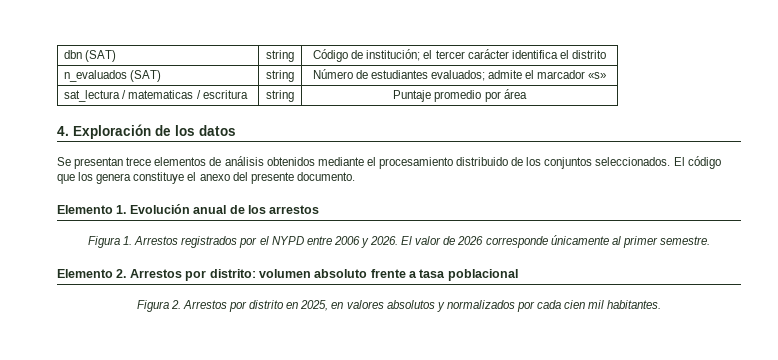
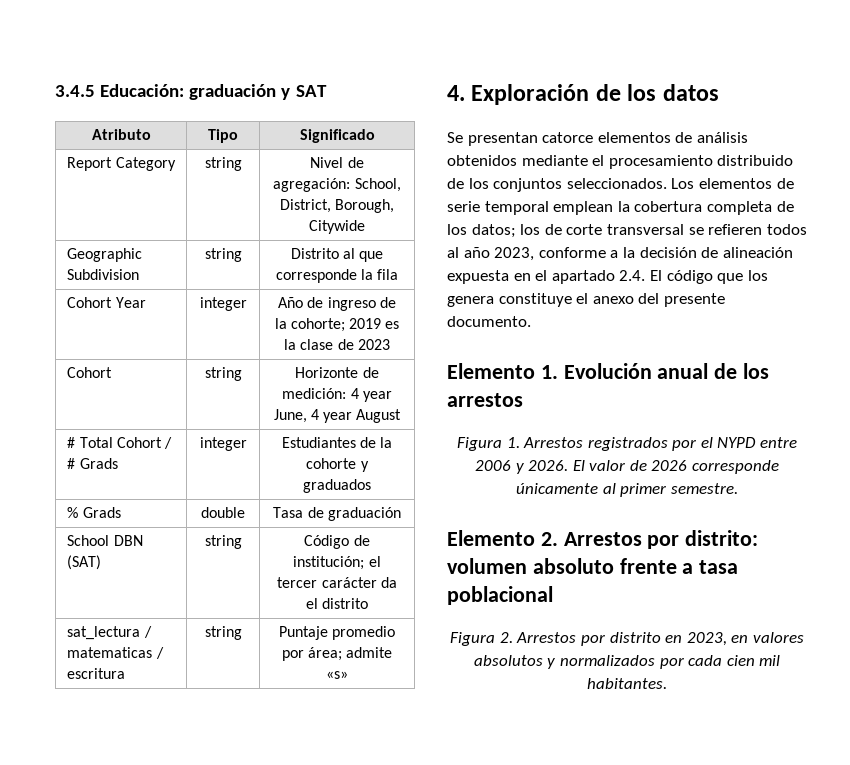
- dbn (SAT) | string | Código de institución; el tercer carácter identifica el distrito
+ 3.4.5 Educación: graduación y SAT
+ Atributo | Tipo | Significado
+ Report Category | string | Nivel de agregación: School, District, Borough, Citywide
+ Geographic Subdivision | string | Distrito al que corresponde la fila
+ Cohort Year | integer | Año de ingreso de la cohorte; 2019 es la clase de 2023
+ Cohort | string | Horizonte de medición: 4 year June, 4 year August
+ # Total Cohort / # Grads | integer | Estudiantes de la cohorte y graduados
+ % Grads | double | Tasa de graduación
+ School DBN (SAT) | string | Código de institución; el tercer carácter da el distrito
- n_evaluados (SAT) | string | Número de estudiantes evaluados; admite el marcador «s»
- sat_lectura / matematicas / escritura | string | Puntaje promedio por área
+ sat_lectura / matematicas / escritura | string | Puntaje promedio por área; admite «s»
- Se presentan trece elementos de análisis obtenidos mediante el procesamiento distribuido de los conjuntos seleccionados.
+ Se presentan catorce elementos de análisis obtenidos mediante el procesamiento distribuido de los conjuntos seleccionados.
- El código que los genera constituye el anexo del presente documento.
+ Los elementos de serie temporal emplean la cobertura completa de los datos; los de corte transversal se refieren todos al año 2023, conforme a la decisión de alineación expuesta en el apartado 2.4. El código que los genera constituye el anexo del presente documento.
- Figura 2. Arrestos por distrito en 2025, en valores absolutos y normalizados por cada cien mil habitantes.
+ Figura 2. Arrestos por distrito en 2023, en valores absolutos y normalizados por cada cien mil habitantes.

